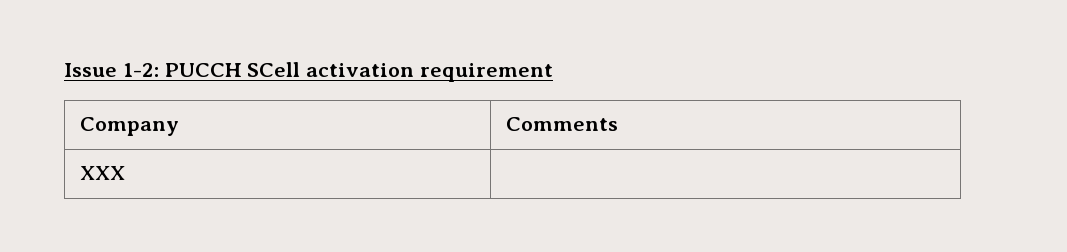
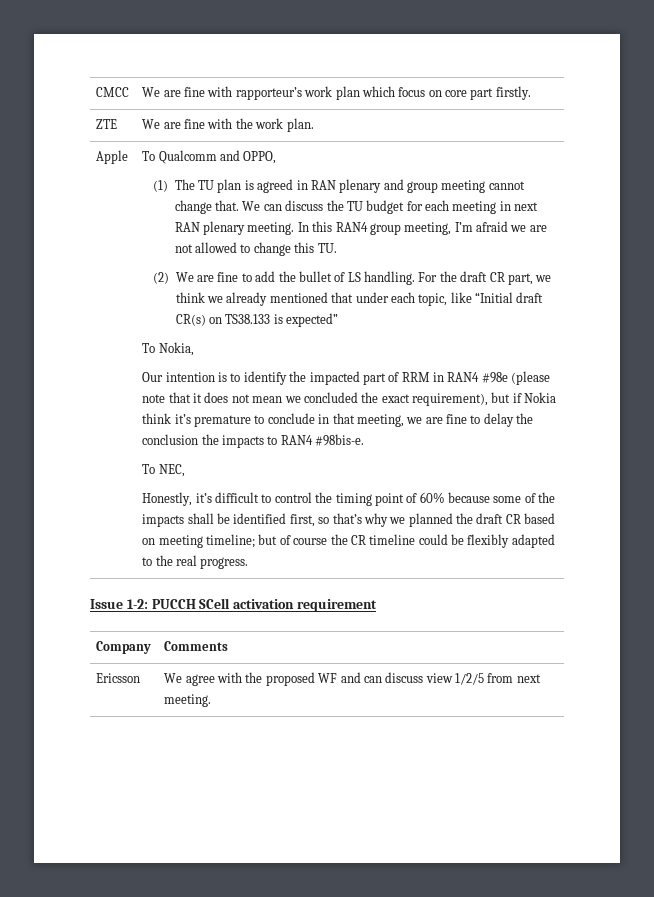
+ CMCC | We are fine with rapporteur’s work plan which focus on core part firstly.
+ ZTE | We are fine with the work plan.
+ Apple | To Qualcomm and OPPO,
+ (1) The TU plan is agreed in RAN plenary and group meeting cannot change that. We can discuss the TU budget for each meeting in next RAN plenary meeting. In this RAN4 group meeting, I’m afraid we are not allowed to change this TU.
+ (2) We are fine to add the bullet of LS handling. For the draft CR part, we think we already mentioned that under each topic, like “Initial draft CR(s) on TS38.133 is expected”
+ To Nokia,
+ Our intention is to identify the impacted part of RRM in RAN4 #98e (please note that it does not mean we concluded the exact requirement), but if Nokia think it’s premature to conclude in that meeting, we are fine to delay the conclusion the impacts to RAN4 #98bis-e.
+ To NEC,
+ Honestly, it’s difficult to control the timing point of 60% because some of the impacts shall be identified first, so that’s why we planned the draft CR based on meeting timeline; but of course the CR timeline could be flexibly adapted to the real progress.
- XXX |
+ Ericsson | We agree with the proposed WF and can discuss view 1/2/5 from next meeting.

